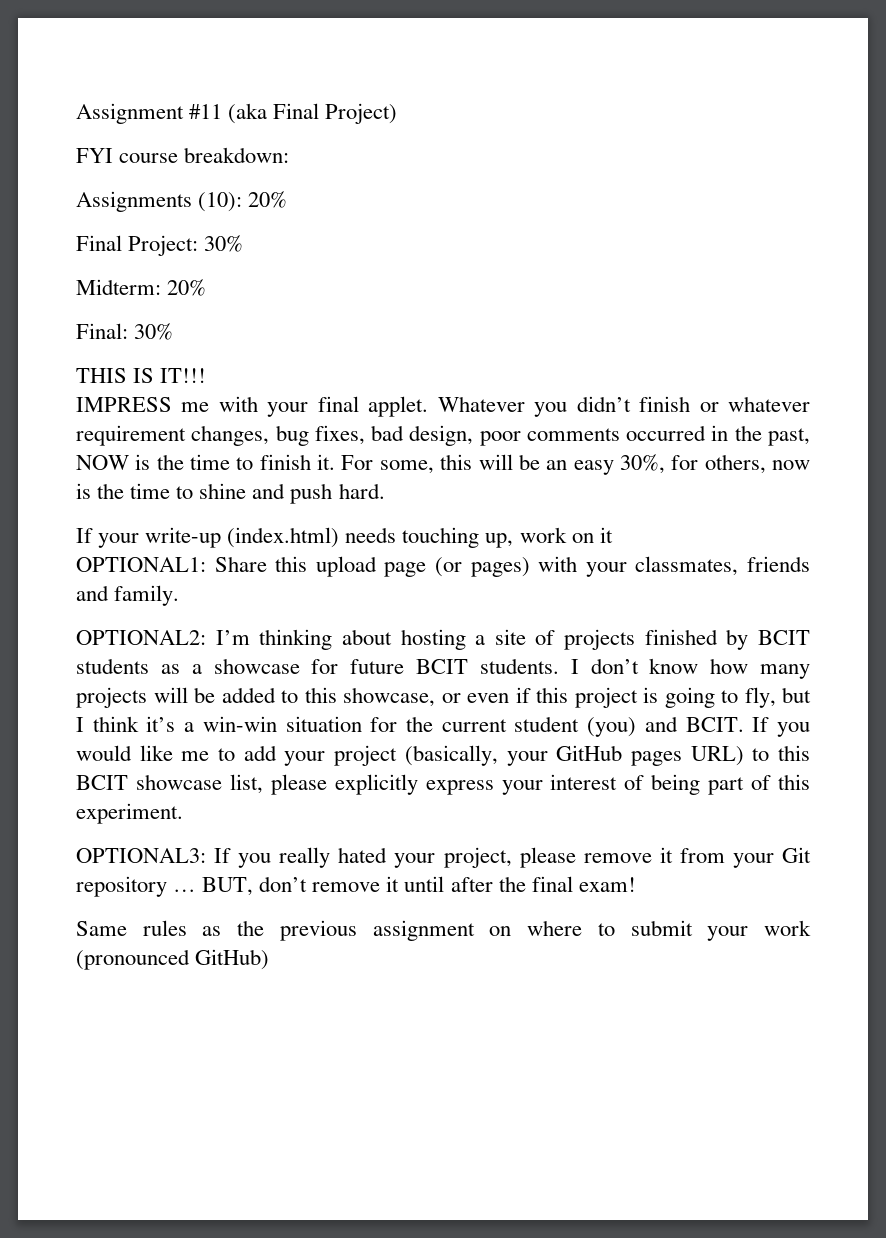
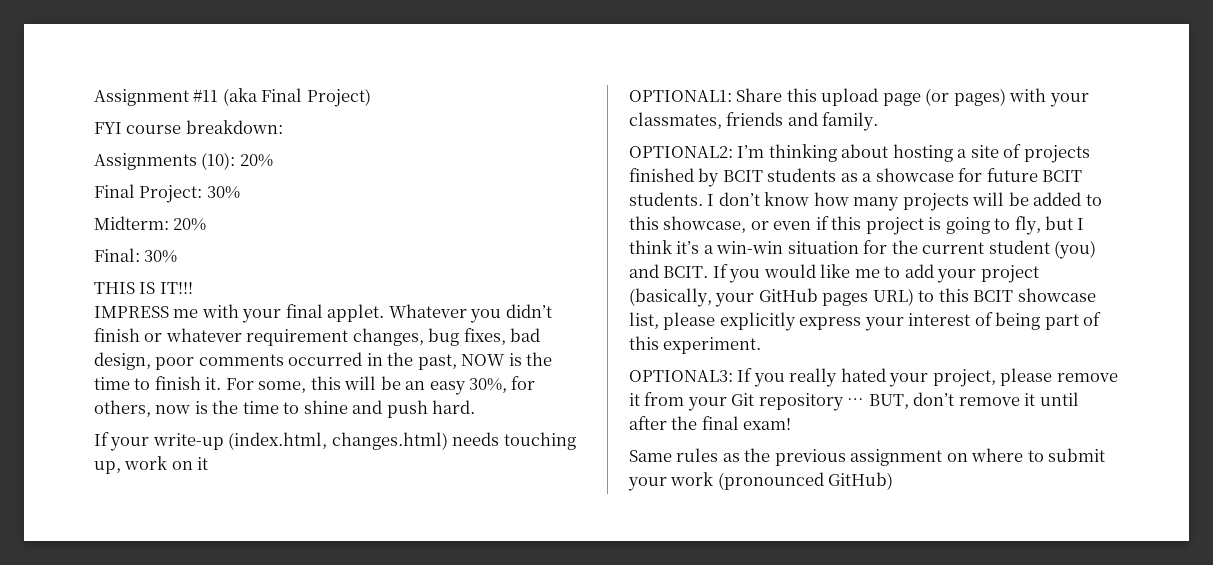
- If your write-up (index.html) needs touching up, work on it
+ If your write-up (index.html, changes.html) needs touching up, work on it

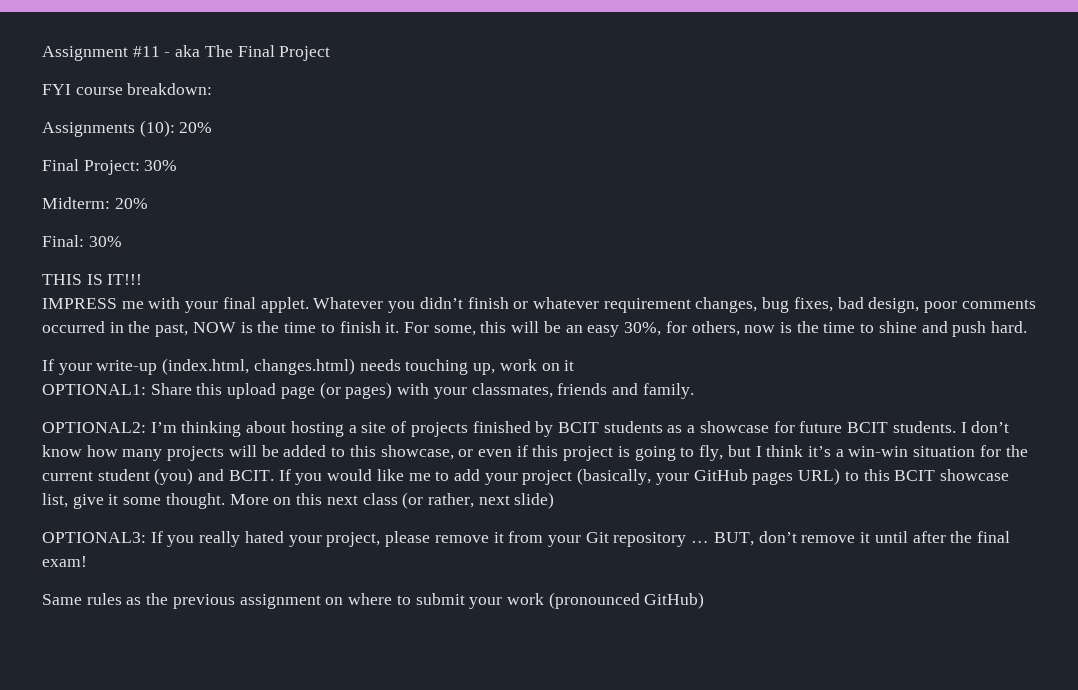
- Assignment #11 (aka Final Project)
+ Assignment #11 - aka The Final Project
- If you would like me to add your project (basically, your GitHub pages URL) to this BCIT showcase list, please explicitly express your interest of being part of this experiment.
+ If you would like me to add your project (basically, your GitHub pages URL) to this BCIT showcase list, give it some thought. More on this next class (or rather, next slide)

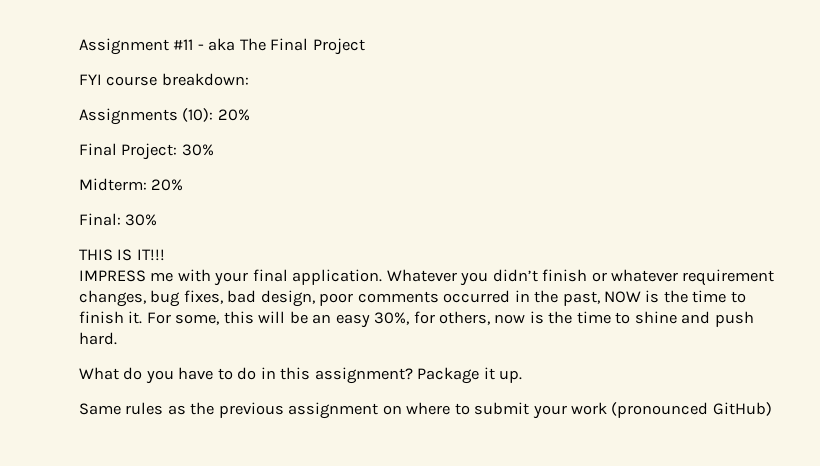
- IMPRESS me with your final applet.
+ IMPRESS me with your final application.
- If your write-up (index.html, changes.html) needs touching up, work on it
- OPTIONAL1: Share this upload page (or pages) with your classmates, friends and family.
- OPTIONAL2: I’m thinking about hosting a site of projects finished by BCIT students as a showcase for future BCIT students. I don’t know how many projects will be added to this showcase, or even if this project is going to fly, but I think it’s a win-win situation for the current student (you) and BCIT. If you would like me to add your project (basically, your GitHub pages URL) to this BCIT showcase list, give it some thought. More on this next class (or rather, next slide)
- OPTIONAL3: If you really hated your project, please remove it from your Git repository … BUT, don’t remove it until after the final exam!
+ What do you have to do in this assignment? Package it up.

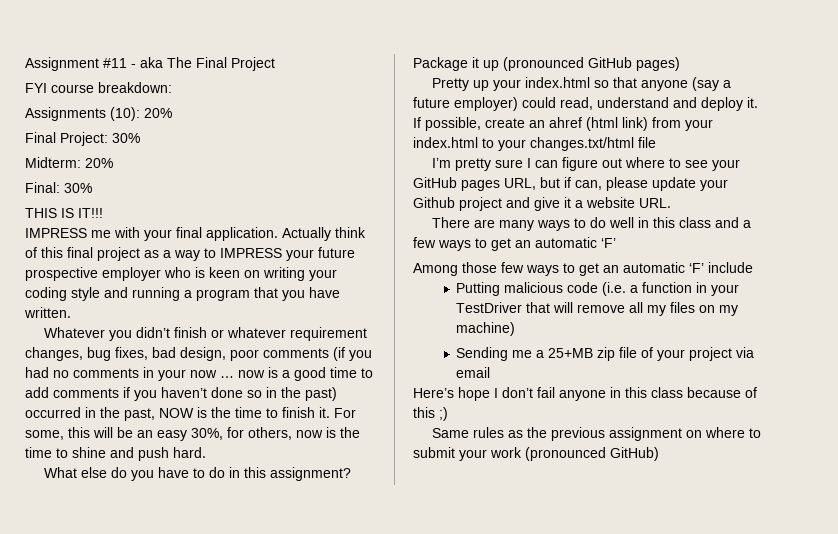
- IMPRESS me with your final application. Whatever you didn’t finish or whatever requirement changes, bug fixes, bad design, poor comments occurred in the past, NOW is the time to finish it.
+ IMPRESS me with your final application. Actually think of this final project as a way to IMPRESS your future prospective employer who is keen on writing your coding style and running a program that you have written.
+ Whatever you didn’t finish or whatever requirement changes, bug fixes, bad design, poor comments (if you had no comments in your now … now is a good time to add comments if you haven’t done so in the past) occurred in the past, NOW is the time to finish it.
- What do you have to do in this assignment?
+ What else do you have to do in this assignment?
- Package it up.
+ Package it up (pronounced GitHub pages)
+ Pretty up your index.html so that anyone (say a future employer) could read, understand and deploy it. If possible, create an ahref (html link) from your index.html to your changes.txt/html file
+ I’m pretty sure I can figure out where to see your GitHub pages URL, but if can, please update your Github project and give it a website URL.
+ There are many ways to do well in this class and a few ways to get an automatic ‘F’
+ Among those few ways to get an automatic ‘F’ include
+ Putting malicious code (i.e. a function in your TestDriver that will remove all my files on my machine)
+ Sending me a 25+MB zip file of your project via email
+ Here’s hope I don’t fail anyone in this class because of this ;)

